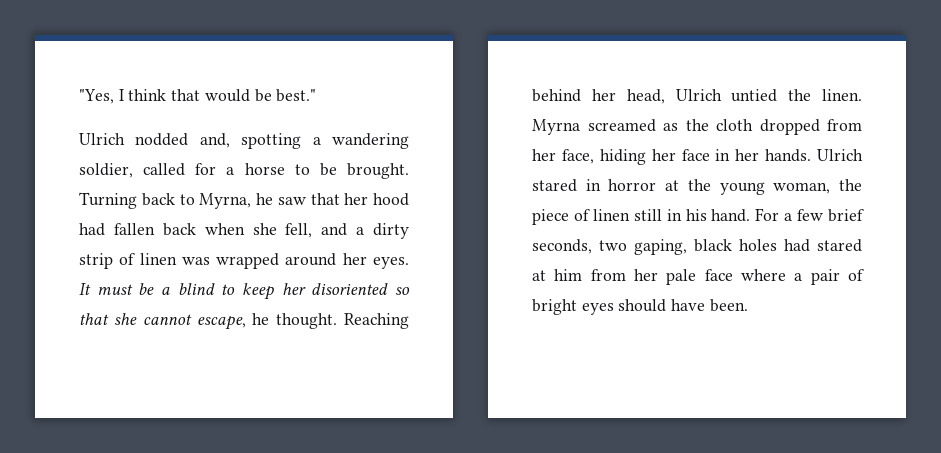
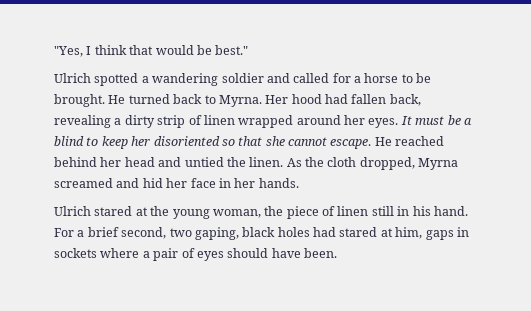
- Ulrich nodded and, spotting a wandering soldier, called for a horse to be brought.
+ Ulrich spotted a wandering soldier and called for a horse to be brought.
- Turning back to Myrna, he saw that her hood had fallen back when she fell, and a dirty strip of linen was wrapped around her eyes.
+ He turned back to Myrna. Her hood had fallen back, revealing a dirty strip of linen wrapped around her eyes.
- It must be a blind to keep her disoriented so that she cannot escape, he thought. Reaching behind her head, Ulrich untied the linen. Myrna screamed as the cloth dropped from her face, hiding her face in her hands. Ulrich stared in horror at the young woman, the piece of linen still in his hand.
+ It must be a blind to keep her disoriented so that she cannot escape. He reached behind her head and untied the linen. As the cloth dropped, Myrna screamed and hid her face in her hands.
+ Ulrich stared at the young woman, the piece of linen still in his hand.
- For a few brief seconds, two gaping, black holes had stared at him from her pale face where a pair of bright eyes should have been.
+ For a brief second, two gaping, black holes had stared at him, gaps in sockets where a pair of eyes should have been.

